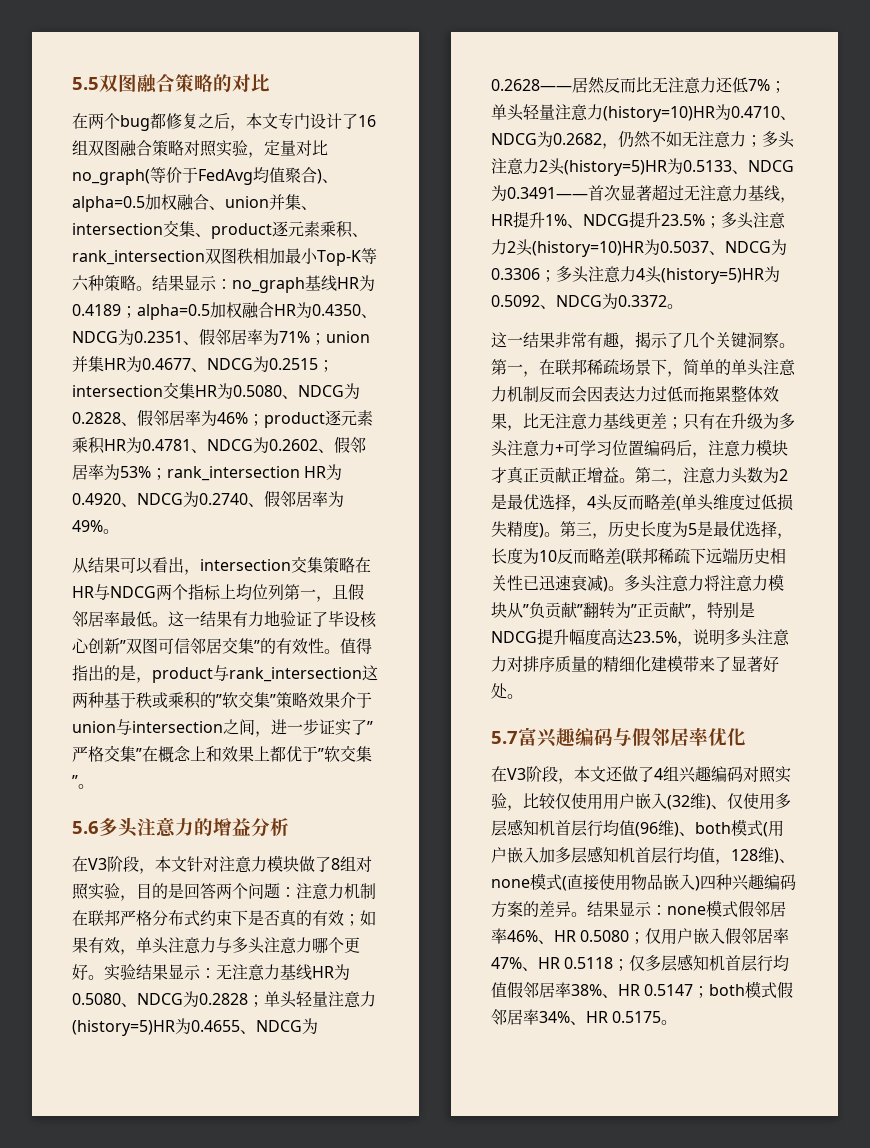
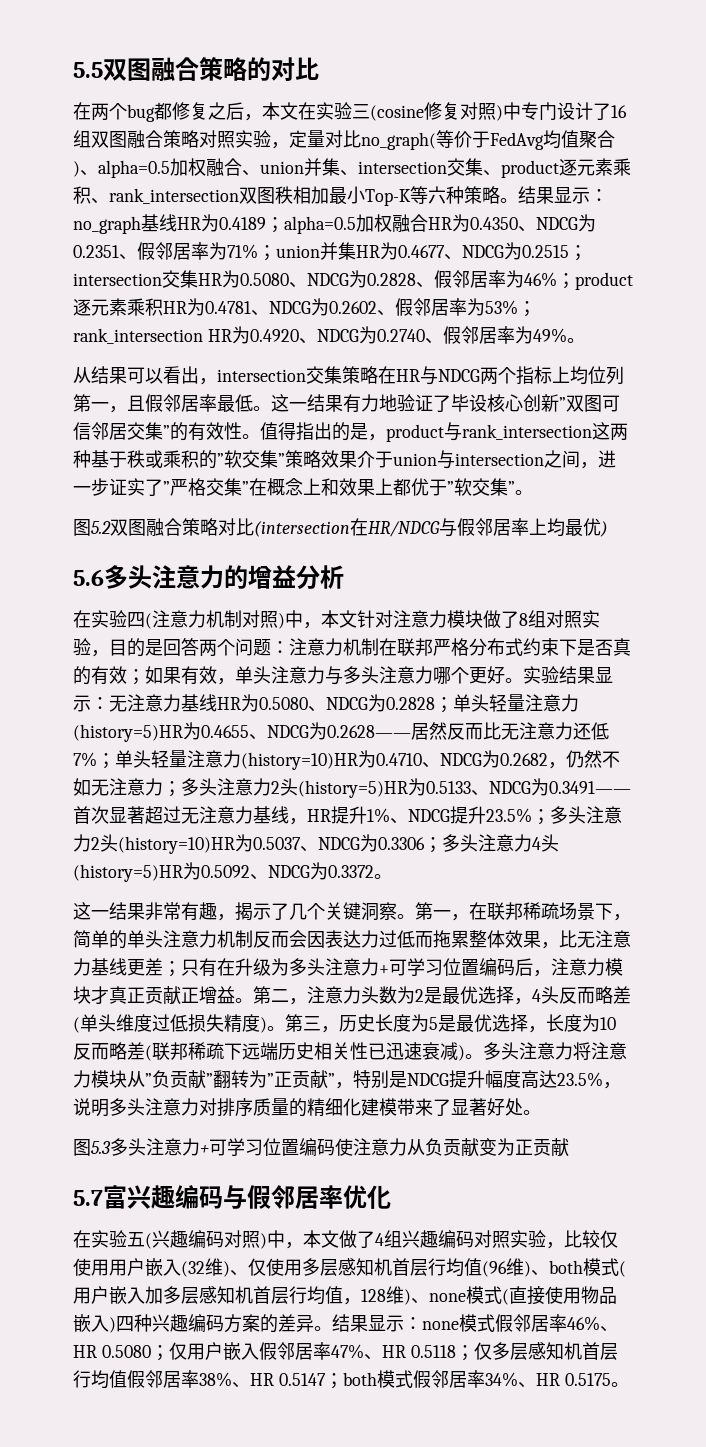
- 在两个bug都修复之后，本文专门设计了16组双图融合策略对照实验，定量对比no_graph(等价于FedAvg均值聚合)、alpha=0.5加权融合、union并集、intersection交集、product逐元素乘积、rank_intersection双图秩相加最小Top-K等六种策略。
+ 在两个bug都修复之后，本文在实验三(cosine修复对照)中专门设计了16组双图融合策略对照实验，定量对比no_graph(等价于FedAvg均值聚合)、alpha=0.5加权融合、union并集、intersection交集、product逐元素乘积、rank_intersection双图秩相加最小Top-K等六种策略。
+ 图5.2双图融合策略对比(intersection在HR/NDCG与假邻居率上均最优)
- 在V3阶段，本文针对注意力模块做了8组对照实验，目的是回答两个问题：注意力机制在联邦严格分布式约束下是否真的有效；如果有效，单头注意力与多头注意力哪个更好。
+ 在实验四(注意力机制对照)中，本文针对注意力模块做了8组对照实验，目的是回答两个问题：注意力机制在联邦严格分布式约束下是否真的有效；如果有效，单头注意力与多头注意力哪个更好。
+ 图5.3多头注意力+可学习位置编码使注意力从负贡献变为正贡献
- 在V3阶段，本文还做了4组兴趣编码对照实验，比较仅使用用户嵌入(32维)、仅使用多层感知机首层行均值(96维)、both模式(用户嵌入加多层感知机首层行均值，128维)、none模式(直接使用物品嵌入)四种兴趣编码方案的差异。
+ 在实验五(兴趣编码对照)中，本文做了4组兴趣编码对照实验，比较仅使用用户嵌入(32维)、仅使用多层感知机首层行均值(96维)、both模式(用户嵌入加多层感知机首层行均值，128维)、none模式(直接使用物品嵌入)四种兴趣编码方案的差异。

